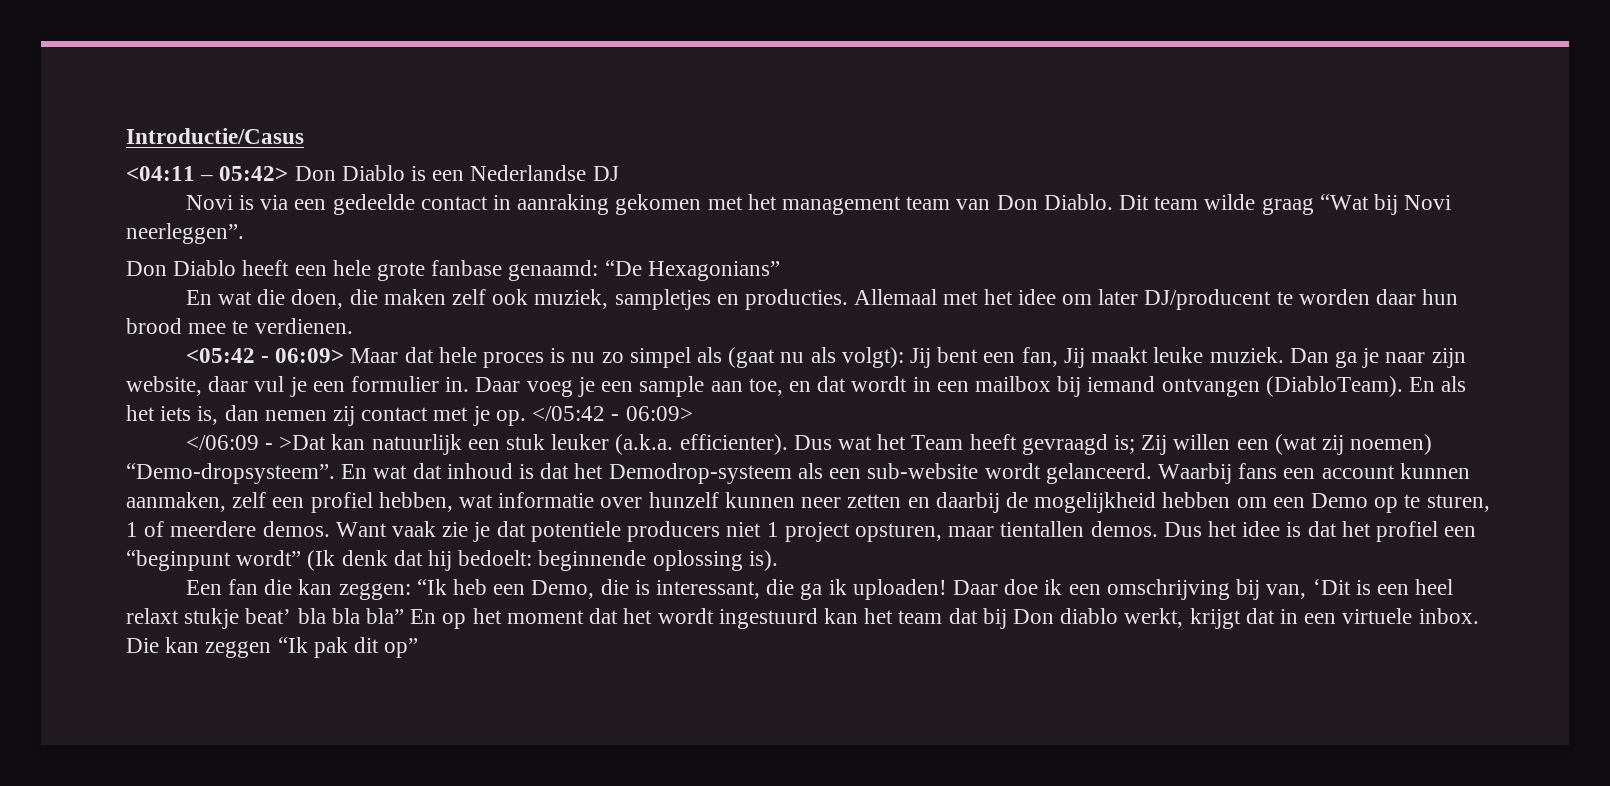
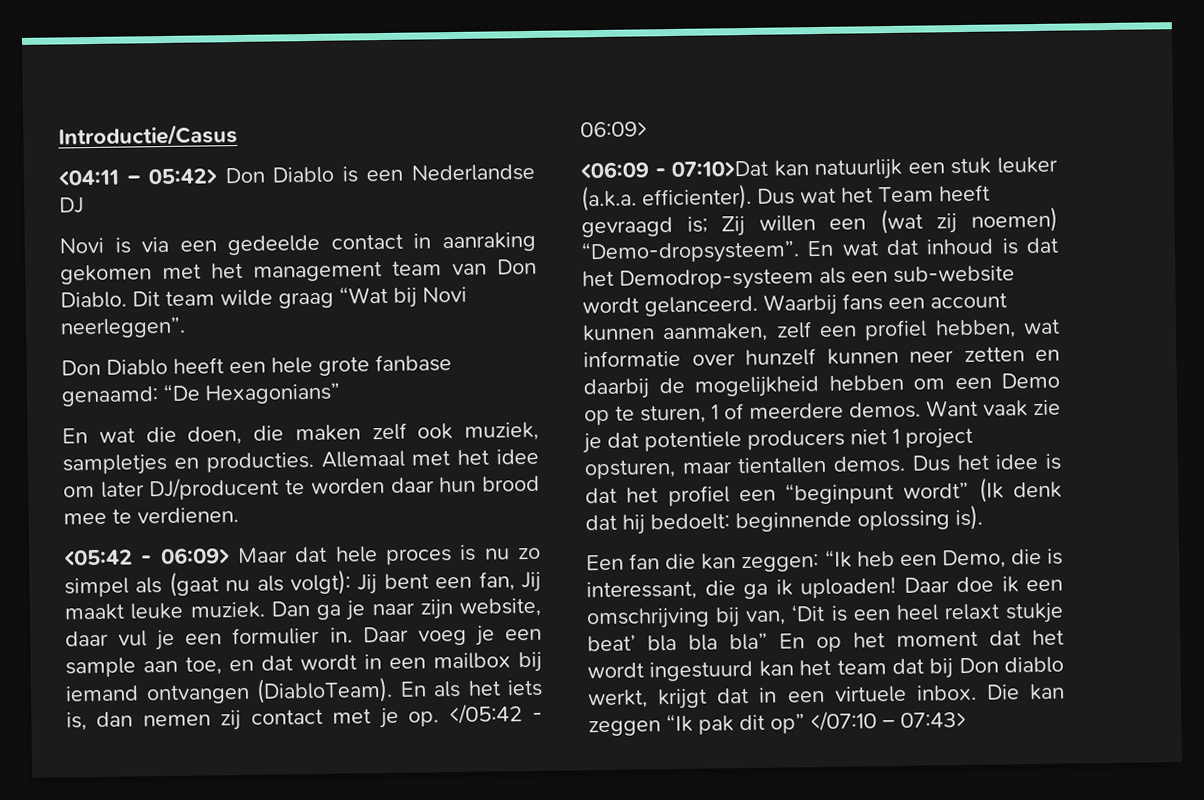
- </06:09 - >Dat kan natuurlijk een stuk leuker (a.k.a. efficienter).
+ <06:09 - 07:10>Dat kan natuurlijk een stuk leuker (a.k.a. efficienter).
- Die kan zeggen “Ik pak dit op”
+ Die kan zeggen “Ik pak dit op” </07:10 – 07:43>

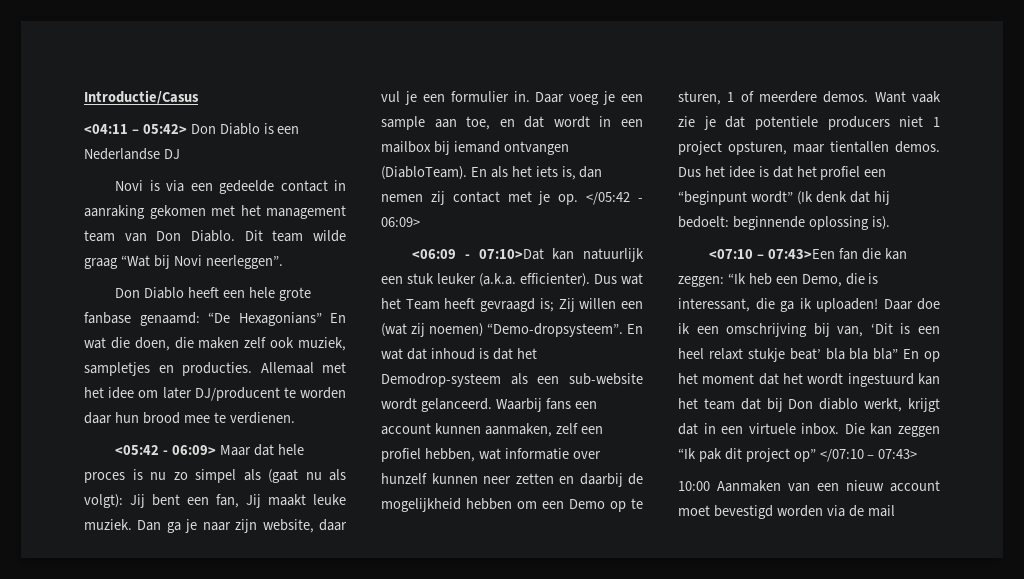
- Don Diablo heeft een hele grote fanbase genaamd: “De Hexagonians”
- En wat die doen, die maken zelf ook muziek, sampletjes en producties.
+ Don Diablo heeft een hele grote fanbase genaamd: “De Hexagonians” En wat die doen, die maken zelf ook muziek, sampletjes en producties.
- Een fan die kan zeggen: “Ik heb een Demo, die is interessant, die ga ik uploaden!
+ <07:10 – 07:43>Een fan die kan zeggen: “Ik heb een Demo, die is interessant, die ga ik uploaden!
- Die kan zeggen “Ik pak dit op” </07:10 – 07:43>
+ Die kan zeggen “Ik pak dit project op” </07:10 – 07:43>
+ 10:00 Aanmaken van een nieuw account moet bevestigd worden via de mail

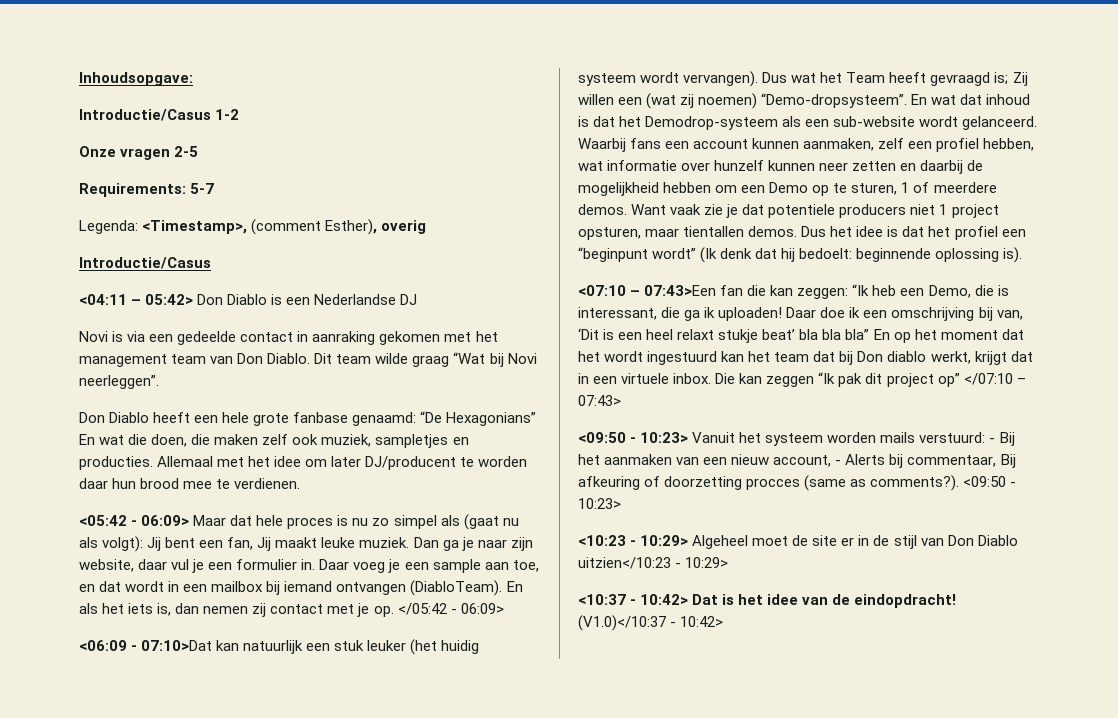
+ Inhoudsopgave:
+ Introductie/Casus 1-2
+ Onze vragen 2-5
+ Requirements: 5-7
+ Legenda: <Timestamp>, (comment Esther), overig
- <06:09 - 07:10>Dat kan natuurlijk een stuk leuker (a.k.a. efficienter).
+ <06:09 - 07:10>Dat kan natuurlijk een stuk leuker (het huidig systeem wordt vervangen).
- 10:00 Aanmaken van een nieuw account moet bevestigd worden via de mail
+ <09:50 - 10:23> Vanuit het systeem worden mails verstuurd: - Bij het aanmaken van een nieuw account, - Alerts bij commentaar, Bij afkeuring of doorzetting procces (same as comments?). <09:50 - 10:23>
+ <10:23 - 10:29> Algeheel moet de site er in de stijl van Don Diablo uitzien</10:23 - 10:29>
+ <10:37 - 10:42> Dat is het idee van de eindopdracht! (V1.0)</10:37 - 10:42>

